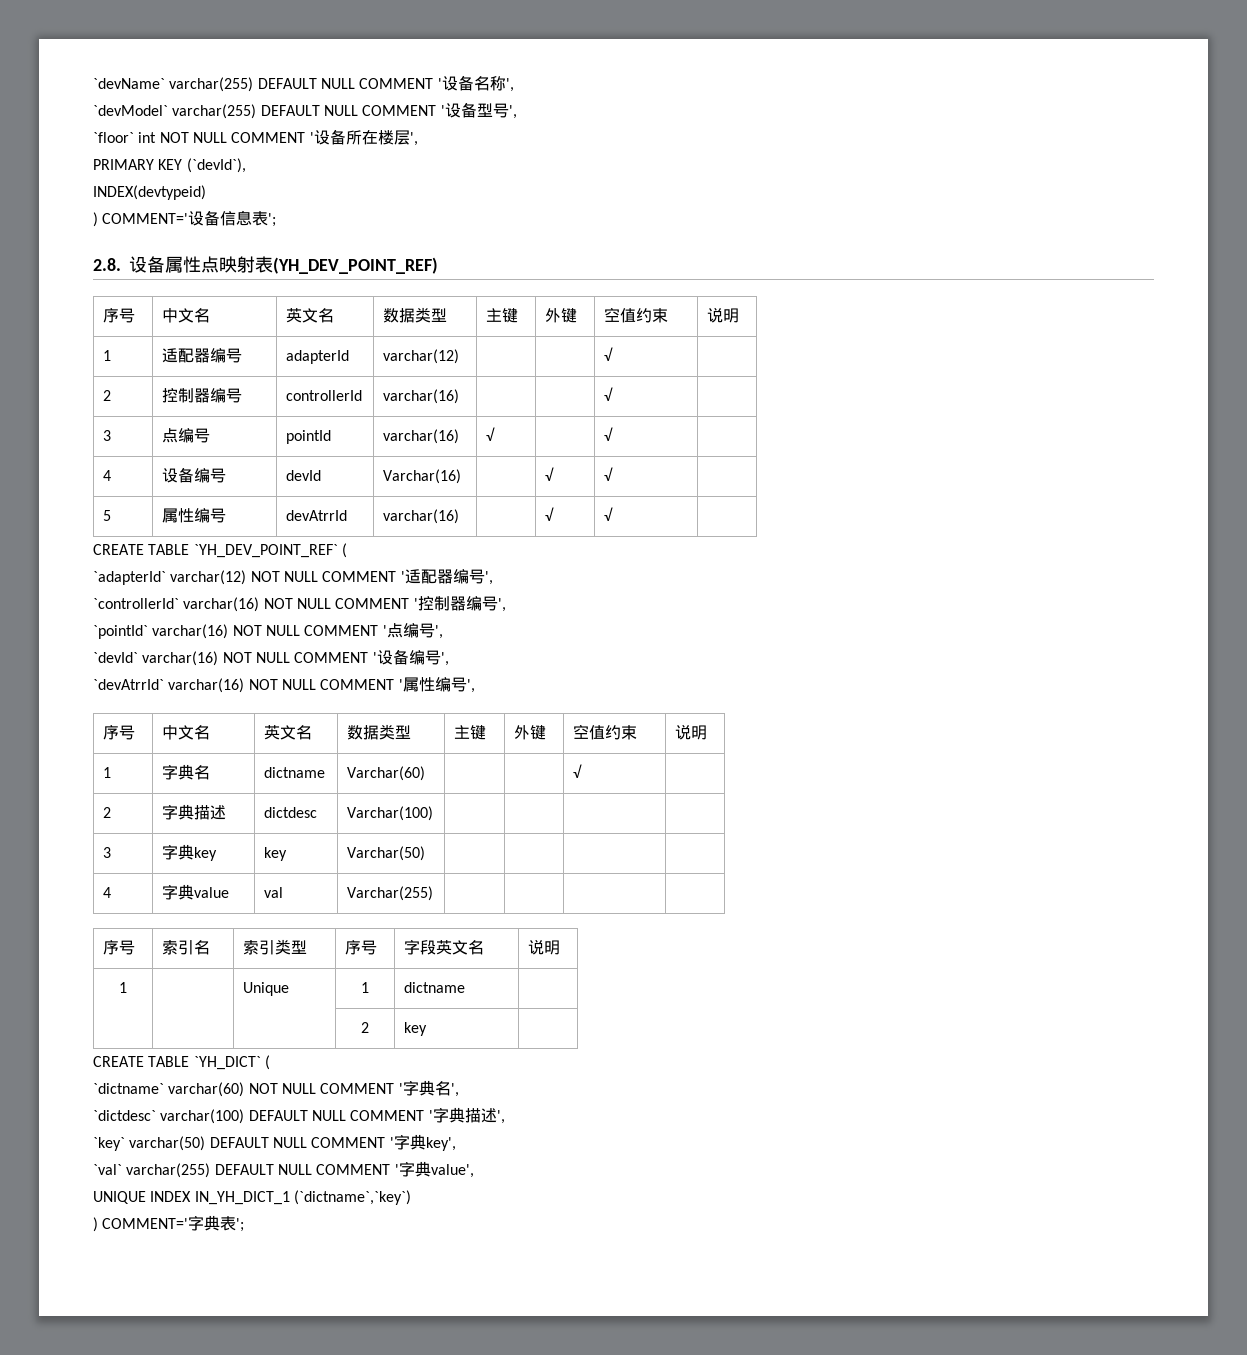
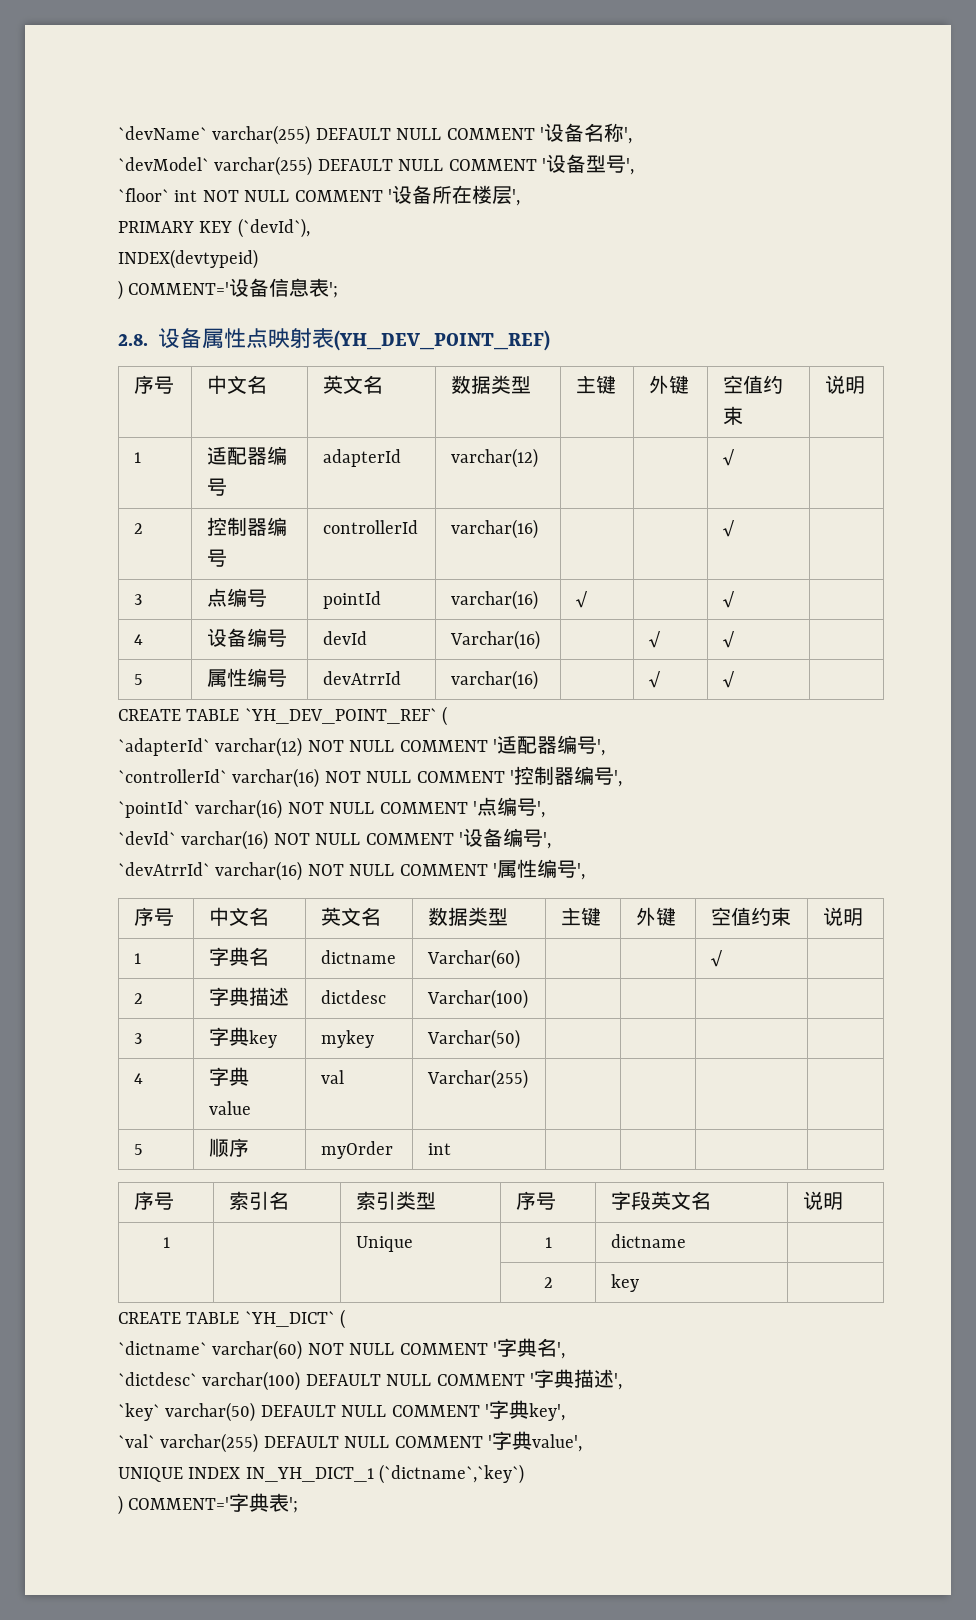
- 3 | 字典key | key | Varchar(50) | | | |
+ 3 | 字典key | mykey | Varchar(50) | | | |
+ 5 | 顺序 | myOrder | int | | | |

